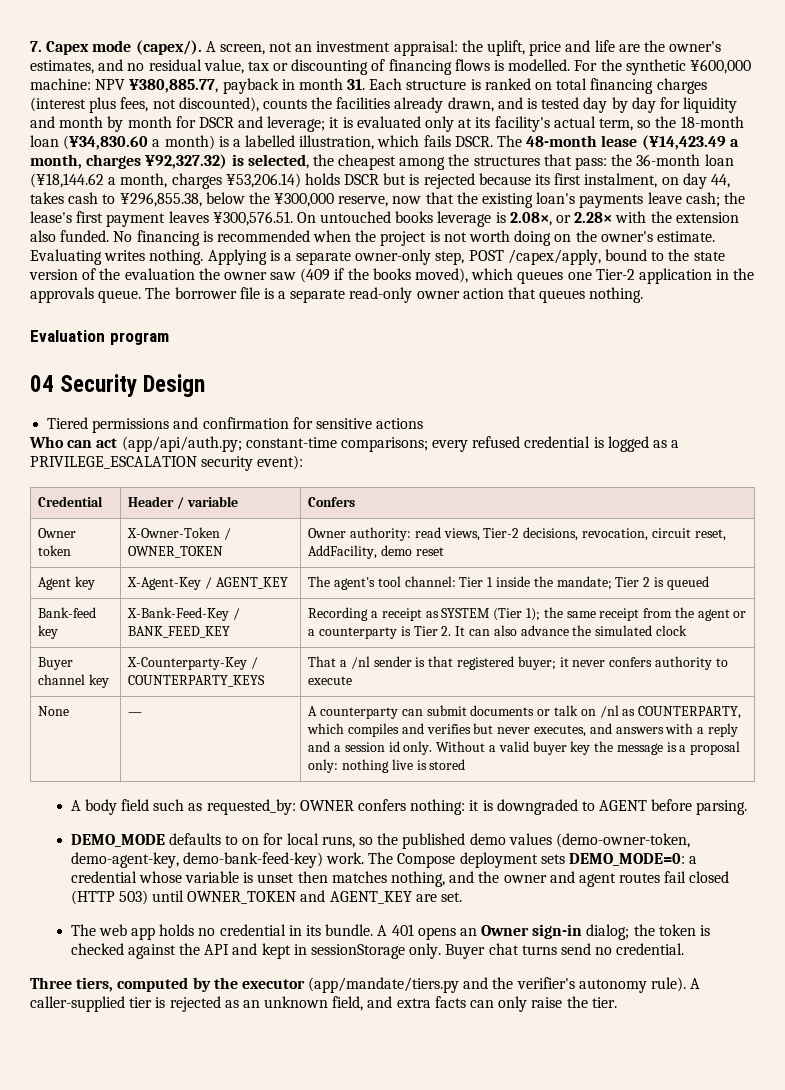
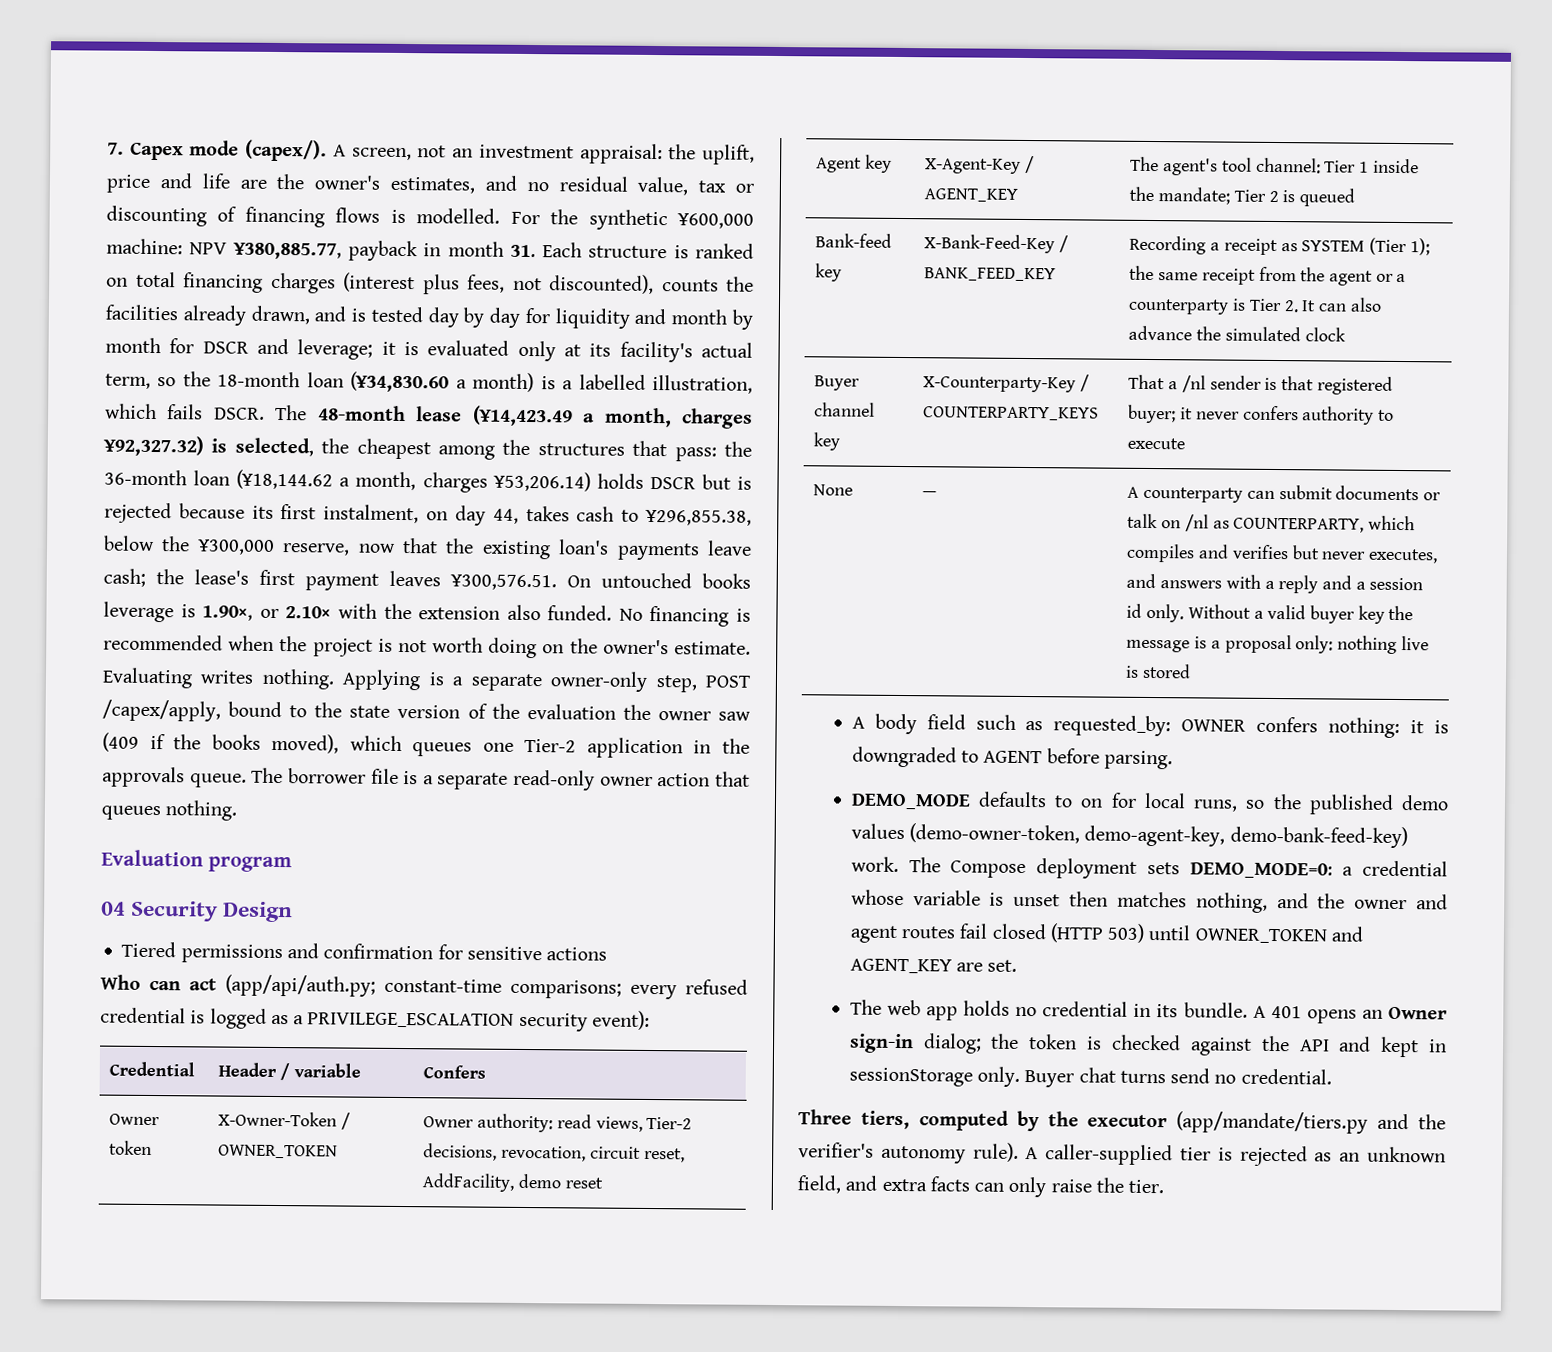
- the lease's first payment leaves ¥300,576.51. On untouched books leverage is 2.08×, or 2.28× with the extension also funded.
+ the lease's first payment leaves ¥300,576.51. On untouched books leverage is 1.90×, or 2.10× with the extension also funded.

